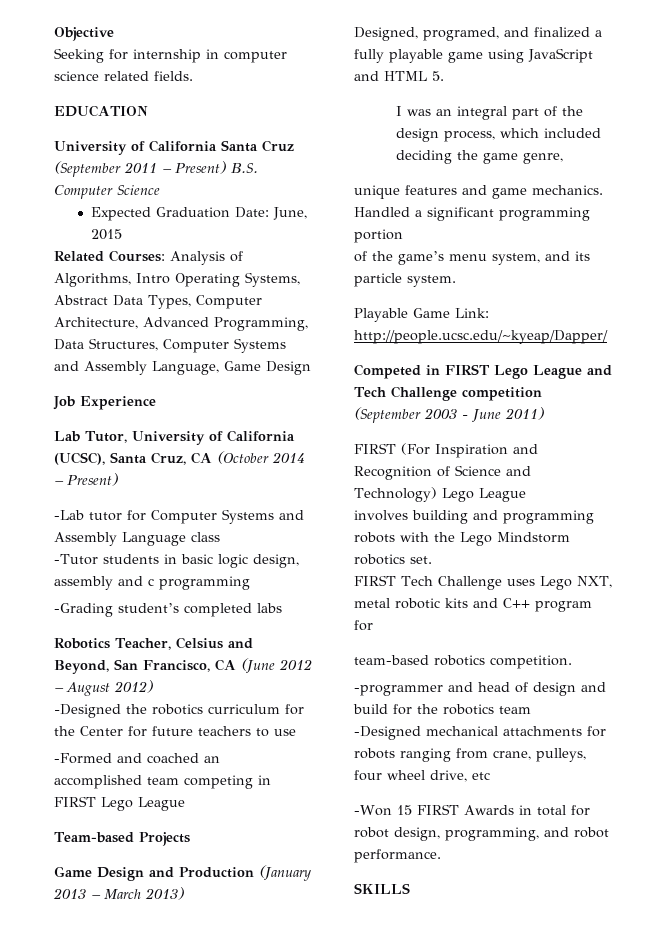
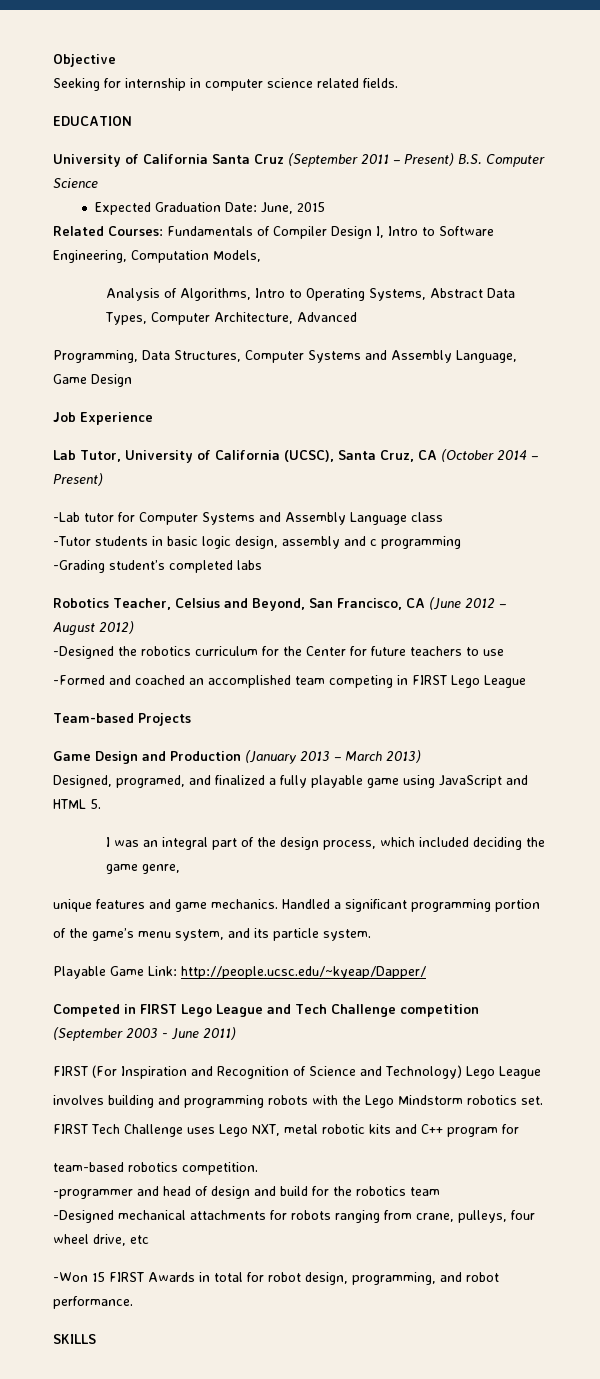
- Related Courses: Analysis of Algorithms, Intro Operating Systems, Abstract Data Types, Computer Architecture, Advanced Programming, Data Structures, Computer Systems and Assembly Language, Game Design
+ Related Courses: Fundamentals of Compiler Design I, Intro to Software Engineering, Computation Models,
+ Analysis of Algorithms, Intro to Operating Systems, Abstract Data Types, Computer Architecture, Advanced
+ Programming, Data Structures, Computer Systems and Assembly Language, Game Design

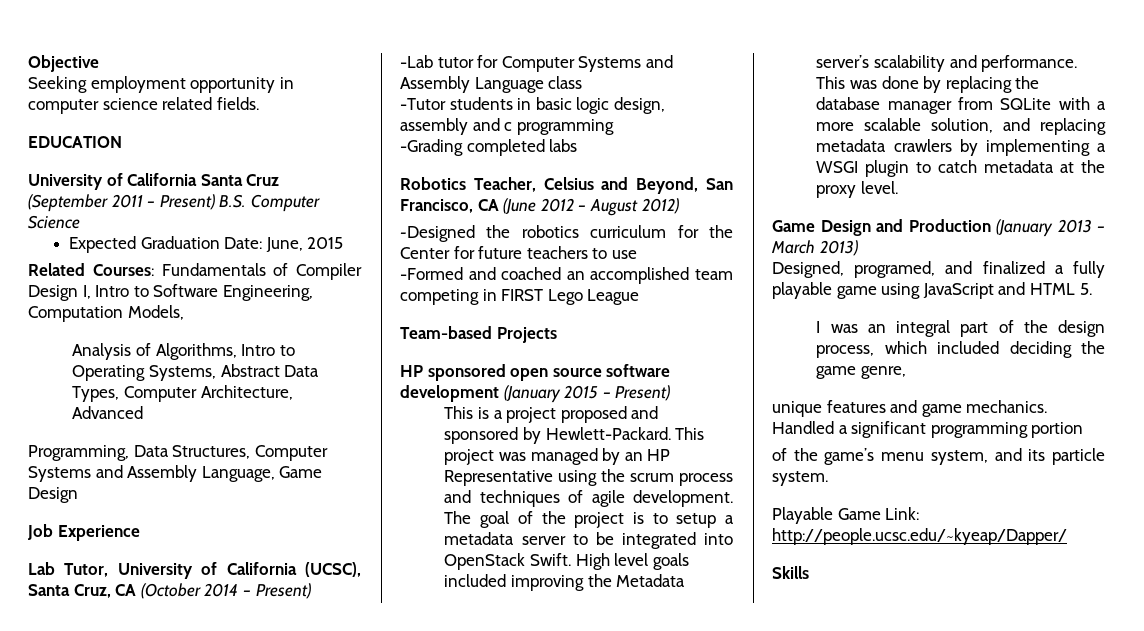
- Seeking for internship in computer science related fields.
+ Seeking employment opportunity in computer science related fields.
- -Grading student’s completed labs
+ -Grading completed labs
+ HP sponsored open source software development (January 2015 – Present)
+ This is a project proposed and sponsored by Hewlett-Packard. This project was managed by an HP Representative using the scrum process and techniques of agile development. The goal of the project is to setup a metadata server to be integrated into OpenStack Swift. High level goals included improving the Metadata server’s scalability and performance. This was done by replacing the database manager from SQLite with a more scalable solution, and replacing metadata crawlers by implementing a WSGI plugin to catch metadata at the proxy level.
- Competed in FIRST Lego League and Tech Challenge competition (September 2003 - June 2011)
- FIRST (For Inspiration and Recognition of Science and Technology) Lego League
- involves building and programming robots with the Lego Mindstorm robotics set.
- FIRST Tech Challenge uses Lego NXT, metal robotic kits and C++ program for
- team-based robotics competition.
- -programmer and head of design and build for the robotics team
- -Designed mechanical attachments for robots ranging from crane, pulleys, four wheel drive, etc
- -Won 15 FIRST Awards in total for robot design, programming, and robot performance.
- SKILLS
+ Skills

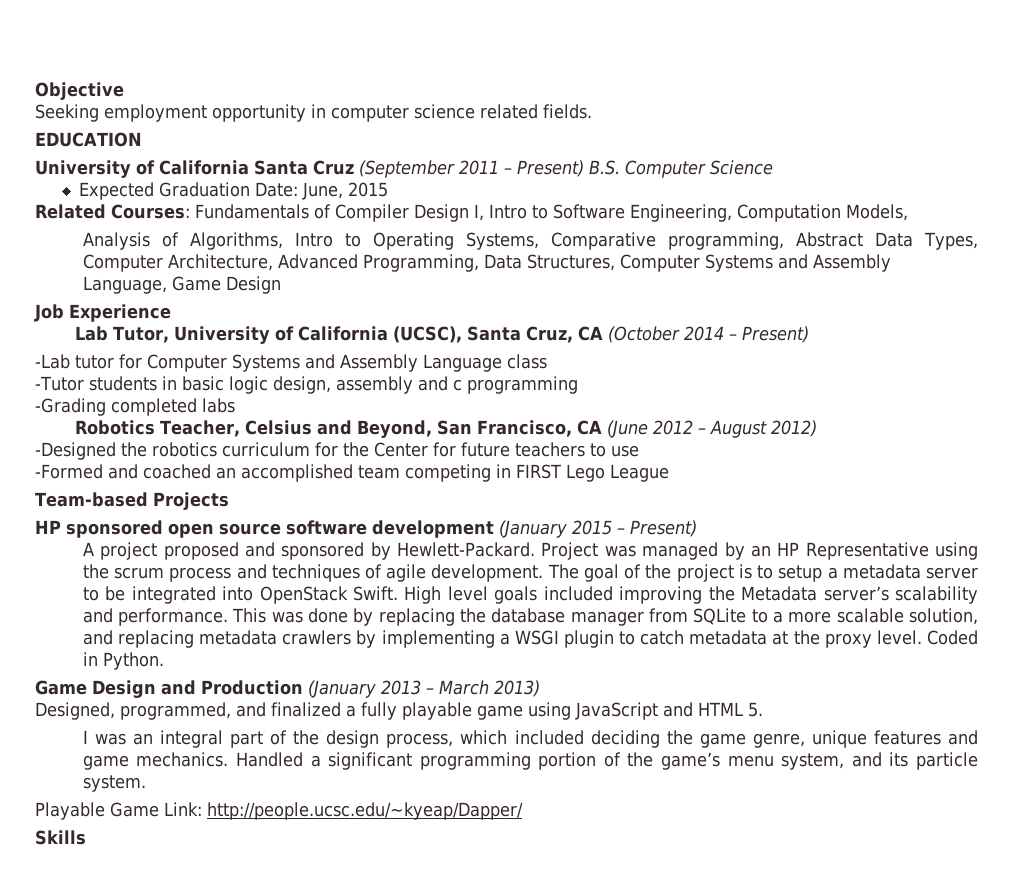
- Analysis of Algorithms, Intro to Operating Systems, Abstract Data Types, Computer Architecture, Advanced
- Programming, Data Structures, Computer Systems and Assembly Language, Game Design
+ Analysis of Algorithms, Intro to Operating Systems, Comparative programming, Abstract Data Types, Computer Architecture, Advanced Programming, Data Structures, Computer Systems and Assembly Language, Game Design
- This is a project proposed and sponsored by Hewlett-Packard.
+ A project proposed and sponsored by Hewlett-Packard.
- This project was managed by an HP Representative using the scrum process and techniques of agile development.
+ Project was managed by an HP Representative using the scrum process and techniques of agile development.
- This was done by replacing the database manager from SQLite with a more scalable solution, and replacing metadata crawlers by implementing a WSGI plugin to catch metadata at the proxy level.
+ This was done by replacing the database manager from SQLite to a more scalable solution, and replacing metadata crawlers by implementing a WSGI plugin to catch metadata at the proxy level. Coded in Python.
- Designed, programed, and finalized a fully playable game using JavaScript and HTML 5.
+ Designed, programmed, and finalized a fully playable game using JavaScript and HTML 5.
- I was an integral part of the design process, which included deciding the game genre,
- unique features and game mechanics.
+ I was an integral part of the design process, which included deciding the game genre, unique features and game mechanics.
- Handled a significant programming portion
- of the game’s menu system, and its particle system.
+ Handled a significant programming portion of the game’s menu system, and its particle system.

